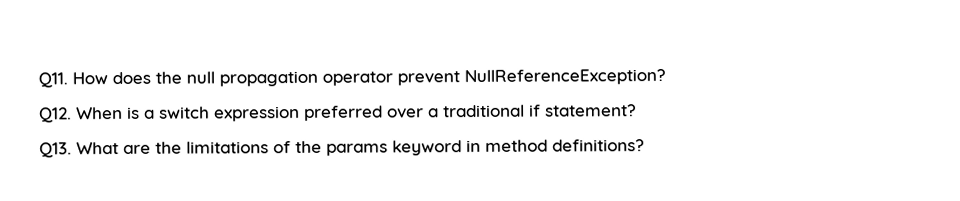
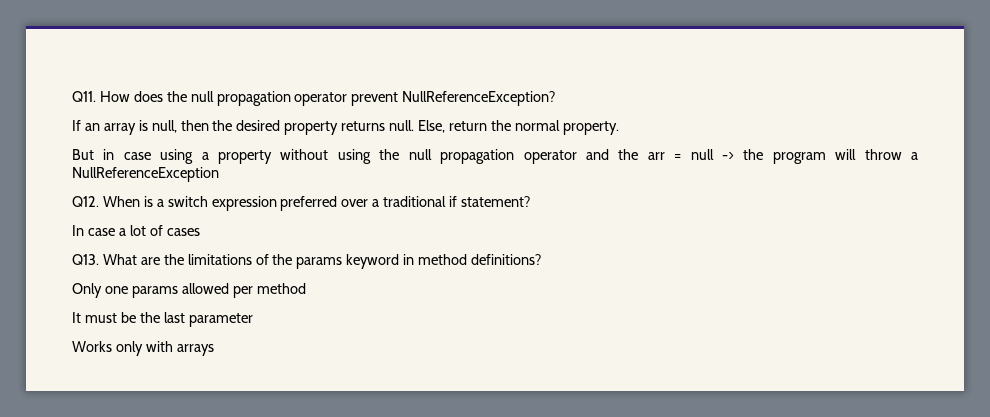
+ If an array is null, then the desired property returns null. Else, return the normal property.
+ But in case using a property without using the null propagation operator and the arr = null -> the program will throw a NullReferenceException
+ In case a lot of cases
+ Only one params allowed per method
+ It must be the last parameter
+ Works only with arrays

